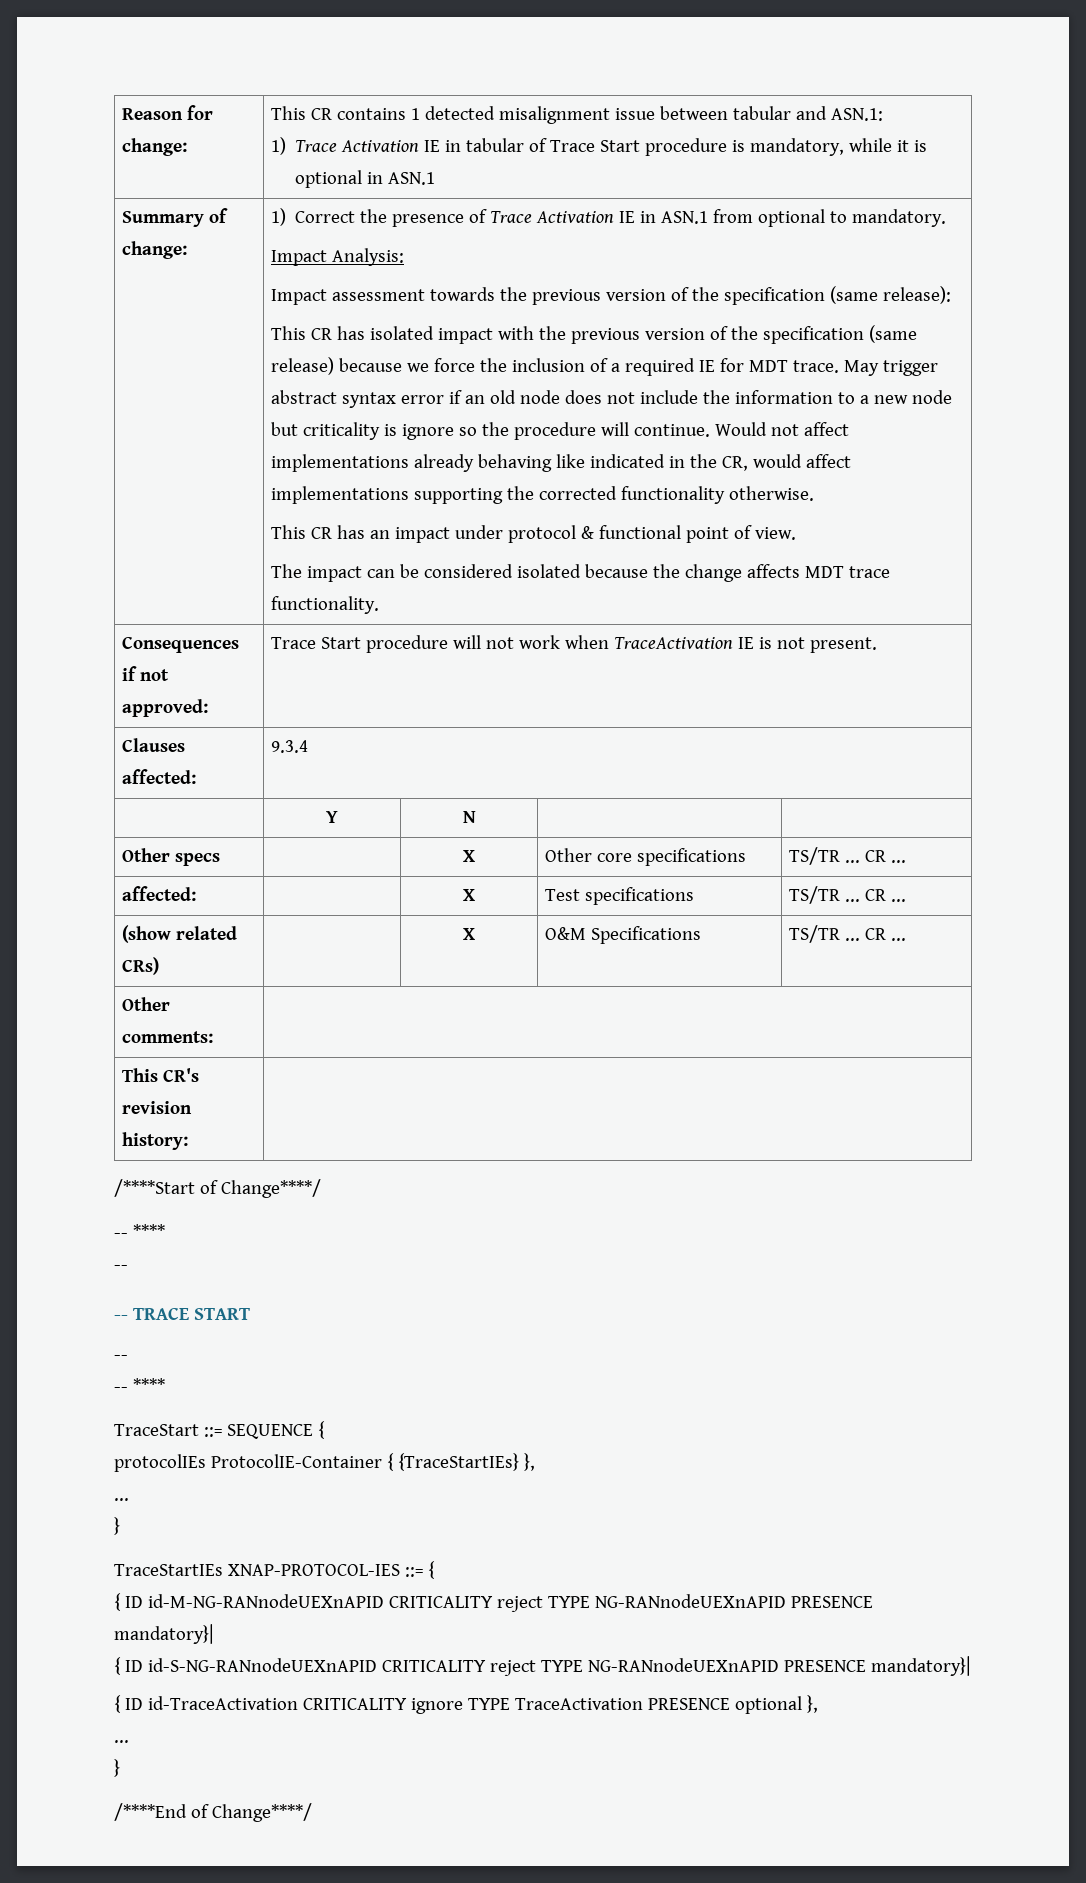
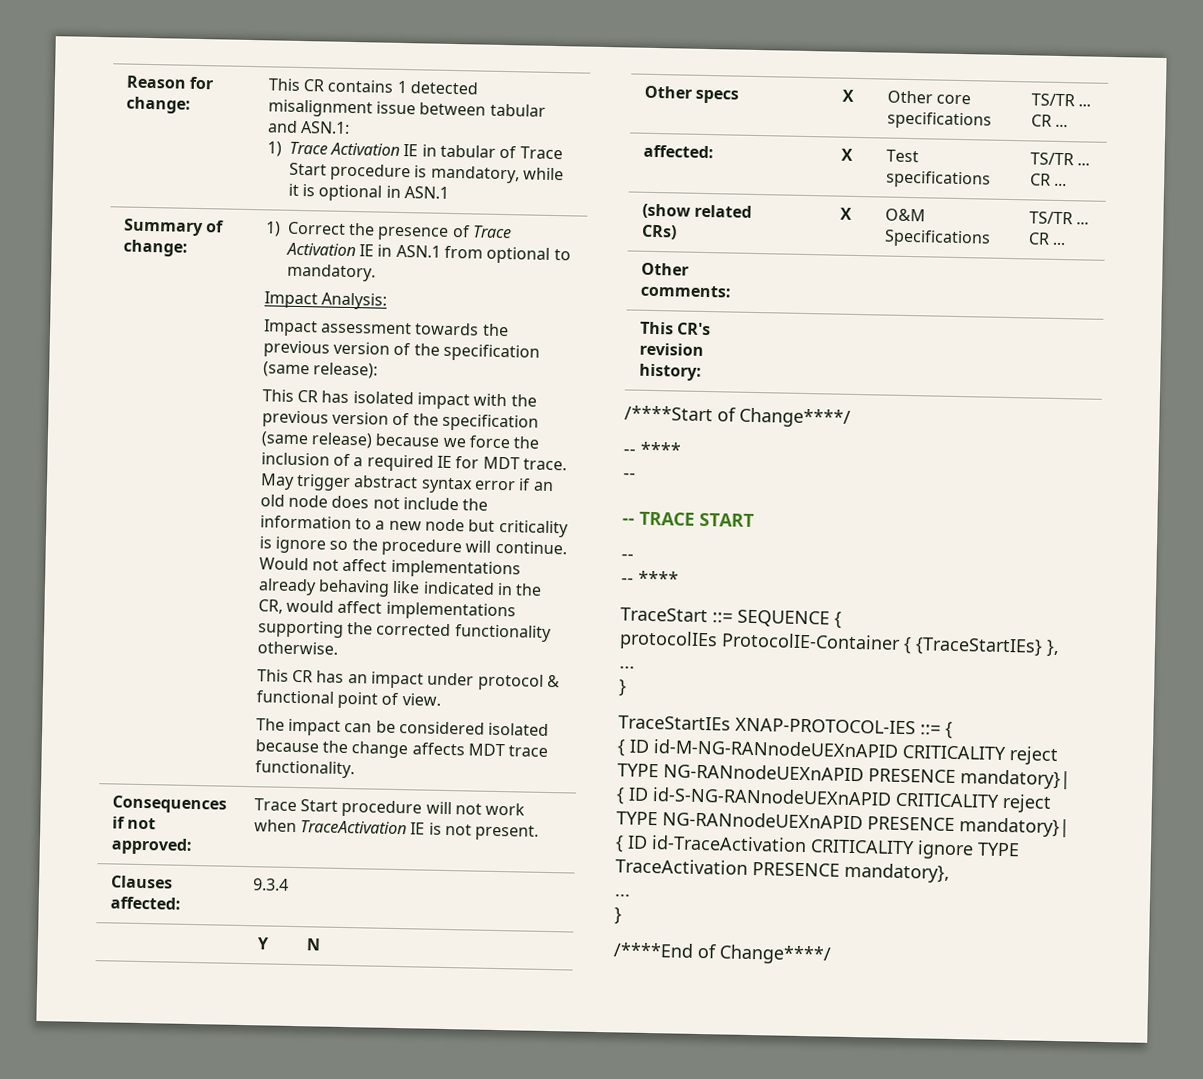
- { ID id-TraceActivation CRITICALITY ignore TYPE TraceActivation PRESENCE optional },
+ { ID id-TraceActivation CRITICALITY ignore TYPE TraceActivation PRESENCE mandatory},

